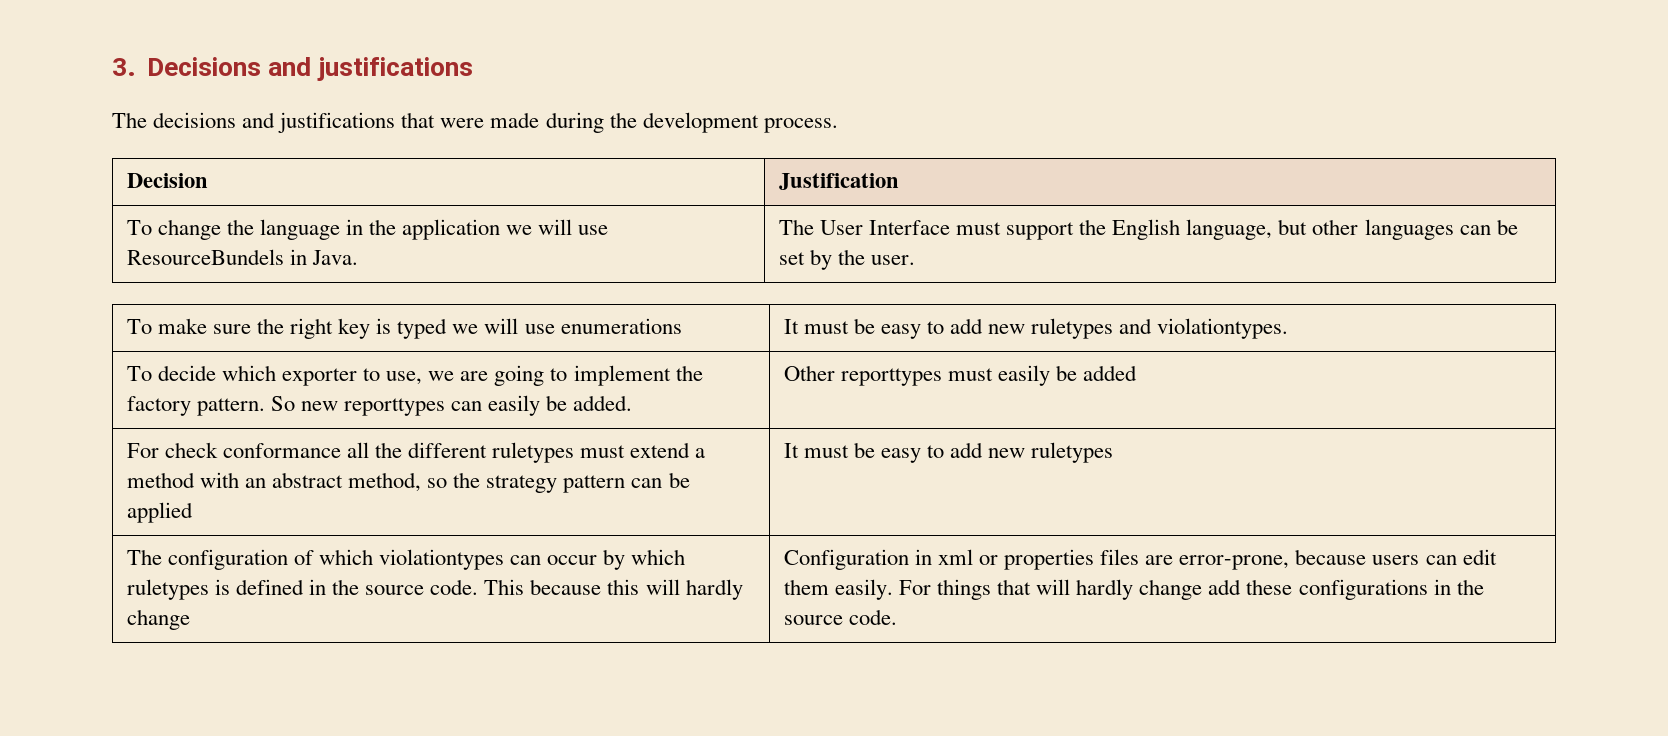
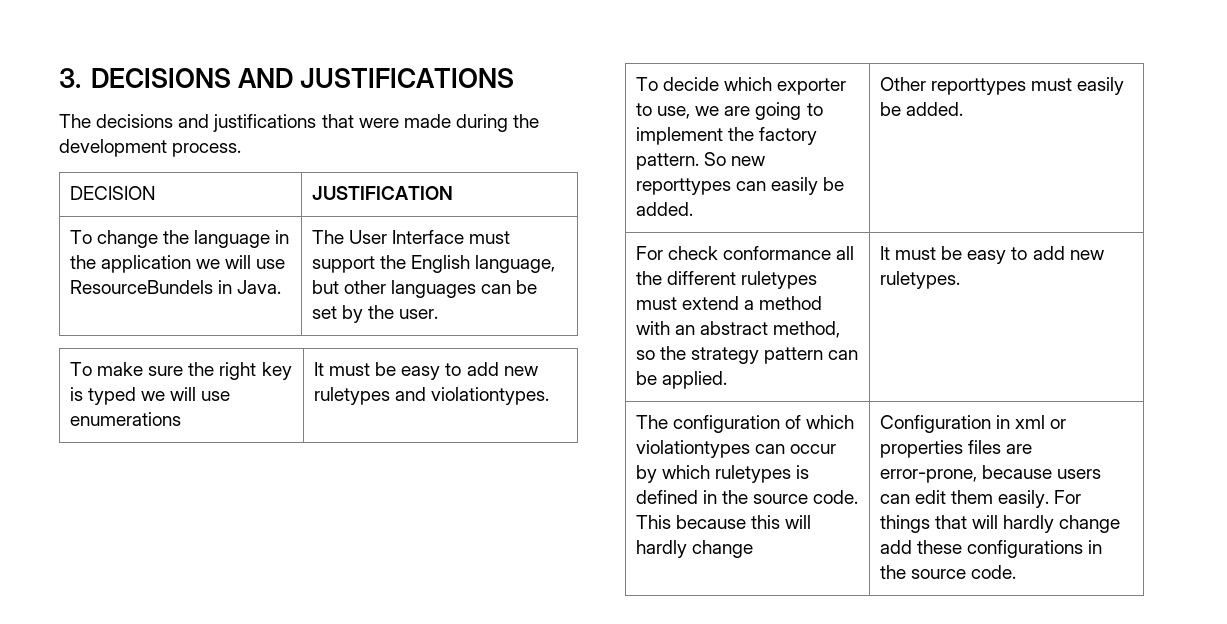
- 3. Decisions and justifications
+ 3. DECISIONS AND JUSTIFICATIONS
- Decision | Justification
+ DECISION | JUSTIFICATION
- To decide which exporter to use, we are going to implement the factory pattern. So new reporttypes can easily be added. | Other reporttypes must easily be added
+ To decide which exporter to use, we are going to implement the factory pattern. So new reporttypes can easily be added. | Other reporttypes must easily be added.
- For check conformance all the different ruletypes must extend a method with an abstract method, so the strategy pattern can be applied | It must be easy to add new ruletypes
+ For check conformance all the different ruletypes must extend a method with an abstract method, so the strategy pattern can be applied. | It must be easy to add new ruletypes.

